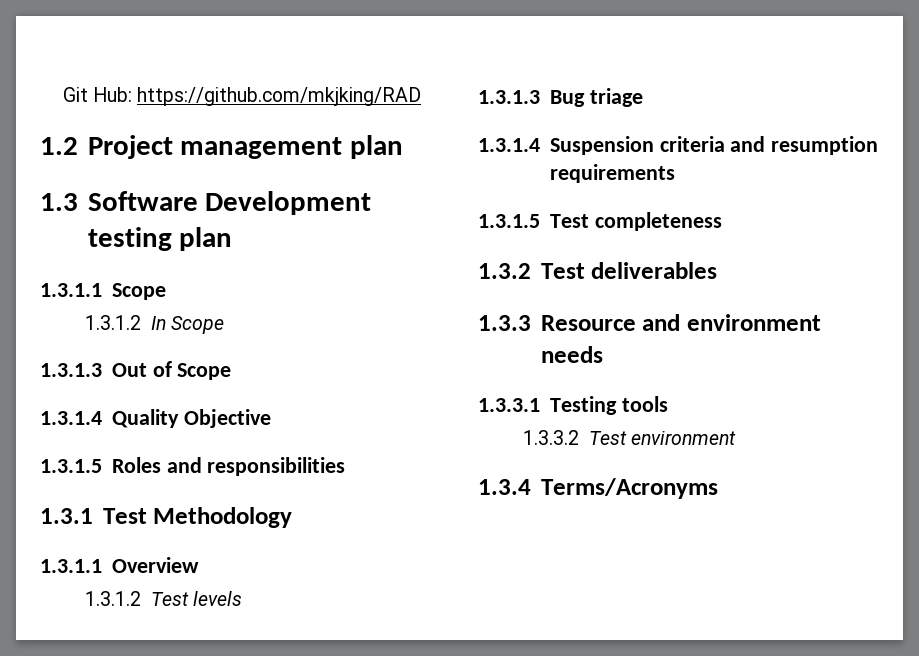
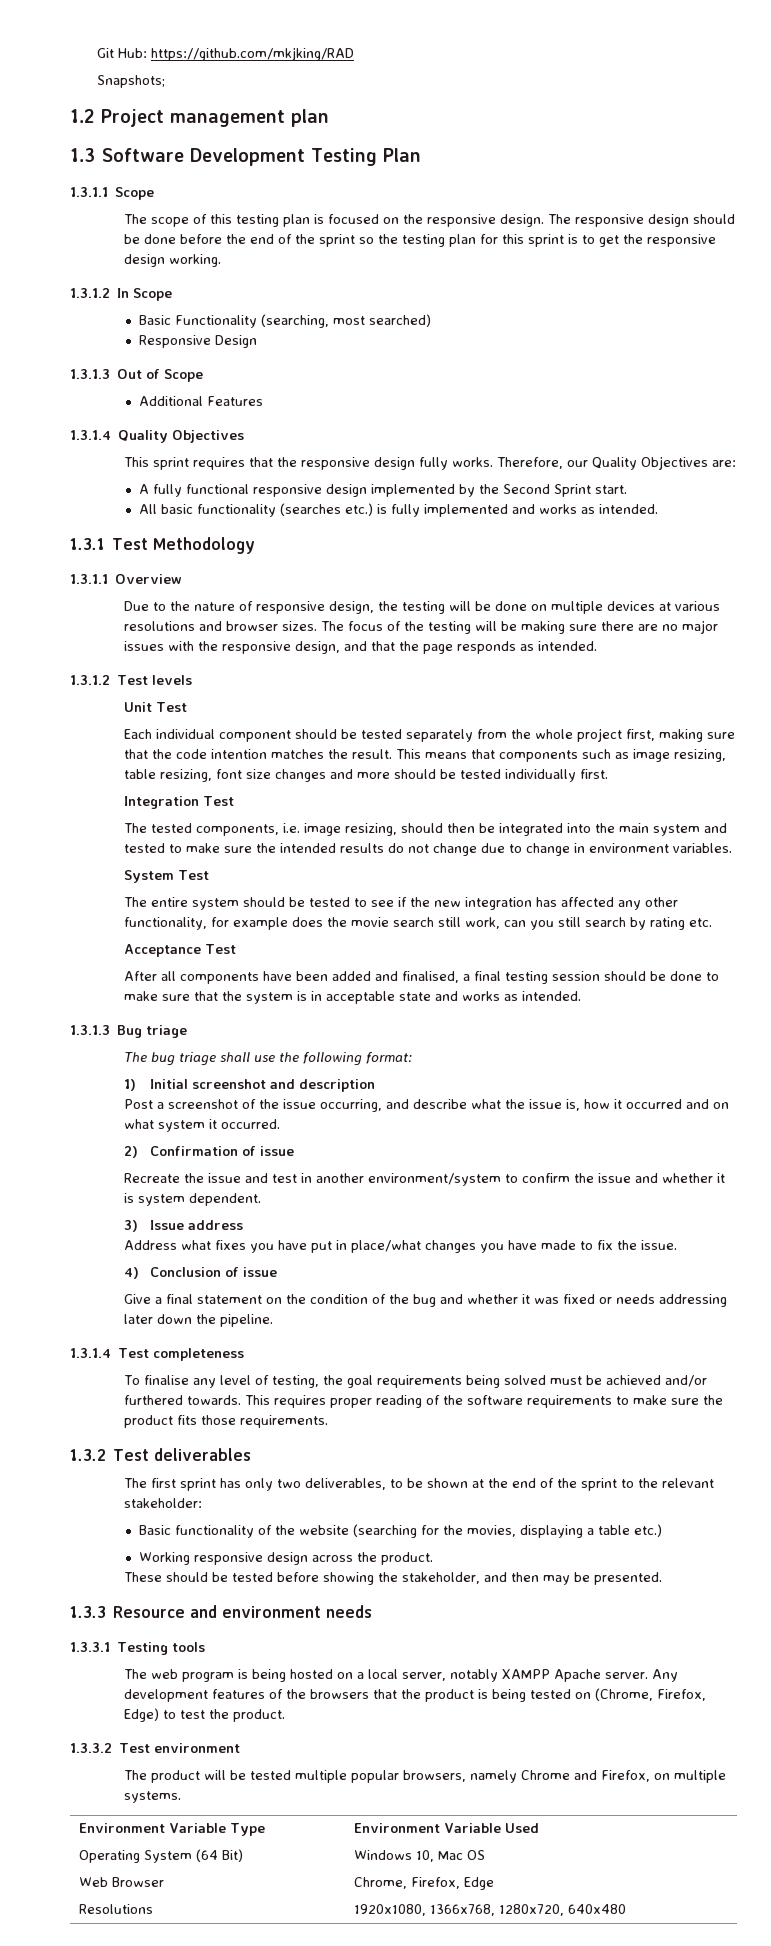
+ Snapshots;
- 1.3 Software Development testing plan
+ 1.3 Software Development Testing Plan
+ The scope of this testing plan is focused on the responsive design. The responsive design should be done before the end of the sprint so the testing plan for this sprint is to get the responsive design working.
  1.3.1.2 In Scope
+ Basic Functionality (searching, most searched)
+ Responsive Design
+ Additional Features
- 1.3.1.4 Quality Objective
- 1.3.1.5 Roles and responsibilities
+ 1.3.1.4 Quality Objectives
+ This sprint requires that the responsive design fully works. Therefore, our Quality Objectives are:
+ A fully functional responsive design implemented by the Second Sprint start.
+ All basic functionality (searches etc.) is fully implemented and works as intended.
+ Due to the nature of responsive design, the testing will be done on multiple devices at various resolutions and browser sizes. The focus of the testing will be making sure there are no major issues with the responsive design, and that the page responds as intended.
  1.3.1.2 Test levels
+ Unit Test
+ Each individual component should be tested separately from the whole project first, making sure that the code intention matches the result. This means that components such as image resizing, table resizing, font size changes and more should be tested individually first.
+ Integration Test
+ The tested components, i.e. image resizing, should then be integrated into the main system and tested to make sure the intended results do not change due to change in environment variables.
+ System Test
+ The entire system should be tested to see if the new integration has affected any other functionality, for example does the movie search still work, can you still search by rating etc.
+ Acceptance Test
+ After all components have been added and finalised, a final testing session should be done to make sure that the system is in acceptable state and works as intended.
  1.3.1.3 Bug triage
- 1.3.1.4 Suspension criteria and resumption requirements
- 1.3.1.5 Test completeness
+ The bug triage shall use the following format:
+ 1) Initial screenshot and description
+ Post a screenshot of the issue occurring, and describe what the issue is, how it occurred and on what system it occurred.
+ 2) Confirmation of issue
+ Recreate the issue and test in another environment/system to confirm the issue and whether it is system dependent.
+ 3) Issue address
+ Address what fixes you have put in place/what changes you have made to fix the issue.
+ 4) Conclusion of issue
+ Give a final statement on the condition of the bug and whether it was fixed or needs addressing later down the pipeline.
+ 1.3.1.4 Test completeness
+ To finalise any level of testing, the goal requirements being solved must be achieved and/or furthered towards. This requires proper reading of the software requirements to make sure the product fits those requirements.
  1.3.2 Test deliverables
+ The first sprint has only two deliverables, to be shown at the end of the sprint to the relevant stakeholder:
+ Basic functionality of the website (searching for the movies, displaying a table etc.)
+ Working responsive design across the product.
+ These should be tested before showing the stakeholder, and then may be presented.
+ The web program is being hosted on a local server, notably XAMPP Apache server. Any development features of the browsers that the product is being tested on (Chrome, Firefox, Edge) to test the product.
  1.3.3.2 Test environment
- 1.3.4 Terms/Acronyms
+ The product will be tested multiple popular browsers, namely Chrome and Firefox, on multiple systems.
+ Environment Variable Type | Environment Variable Used
+ Operating System (64 Bit) | Windows 10, Mac OS
+ Web Browser | Chrome, Firefox, Edge
+ Resolutions | 1920x1080, 1366x768, 1280x720, 640x480

